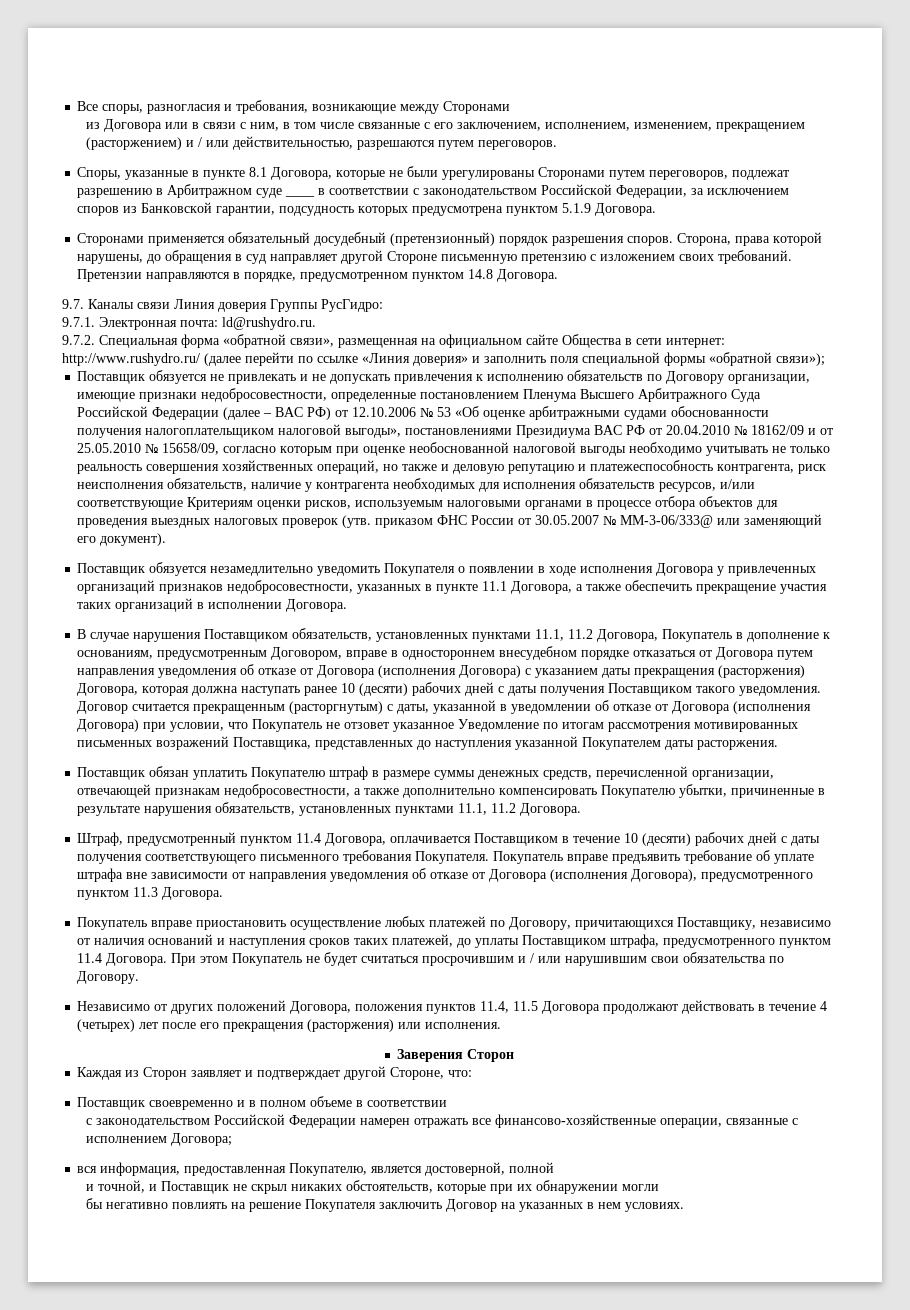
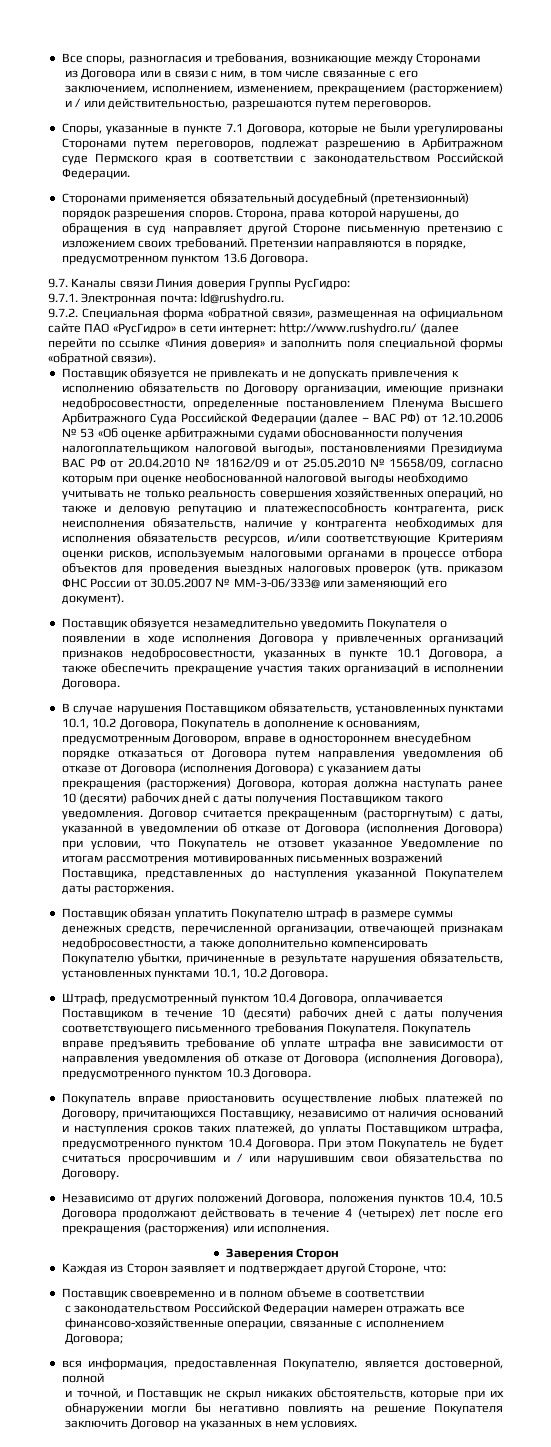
- Споры, указанные в пункте 8.1 Договора, которые не были урегулированы Сторонами путем переговоров, подлежат разрешению в Арбитражном суде ____ в соответствии с законодательством Российской Федерации, за исключением споров из Банковской гарантии, подсудность которых предусмотрена пунктом 5.1.9 Договора.
+ Споры, указанные в пункте 7.1 Договора, которые не были урегулированы Сторонами путем переговоров, подлежат разрешению в Арбитражном суде Пермского края в соответствии с законодательством Российской Федерации.
- Претензии направляются в порядке, предусмотренном пунктом 14.8 Договора.
+ Претензии направляются в порядке, предусмотренном пунктом 13.6 Договора.
- 9.7.2. Специальная форма «обратной связи», размещенная на официальном сайте Общества в сети интернет: http://www.rushydro.ru/ (далее перейти по ссылке «Линия доверия» и заполнить поля специальной формы «обратной связи»);
+ 9.7.2. Специальная форма «обратной связи», размещенная на официальном сайте ПАО «РусГидро» в сети интернет: http://www.rushydro.ru/ (далее перейти по ссылке «Линия доверия» и заполнить поля специальной формы «обратной связи»).
- Поставщик обязуется незамедлительно уведомить Покупателя о появлении в ходе исполнения Договора у привлеченных организаций признаков недобросовестности, указанных в пункте 11.1 Договора, а также обеспечить прекращение участия таких организаций в исполнении Договора.
+ Поставщик обязуется незамедлительно уведомить Покупателя о появлении в ходе исполнения Договора у привлеченных организаций признаков недобросовестности, указанных в пункте 10.1 Договора, а также обеспечить прекращение участия таких организаций в исполнении Договора.
- В случае нарушения Поставщиком обязательств, установленных пунктами 11.1, 11.2 Договора, Покупатель в дополнение к основаниям, предусмотренным Договором, вправе в одностороннем внесудебном порядке отказаться от Договора путем направления уведомления об отказе от Договора (исполнения Договора) с указанием даты прекращения (расторжения) Договора, которая должна наступать ранее 10 (десяти) рабочих дней с даты получения Поставщиком такого уведомления.
+ В случае нарушения Поставщиком обязательств, установленных пунктами 10.1, 10.2 Договора, Покупатель в дополнение к основаниям, предусмотренным Договором, вправе в одностороннем внесудебном порядке отказаться от Договора путем направления уведомления об отказе от Договора (исполнения Договора) с указанием даты прекращения (расторжения) Договора, которая должна наступать ранее 10 (десяти) рабочих дней с даты получения Поставщиком такого уведомления.
- Поставщик обязан уплатить Покупателю штраф в размере суммы денежных средств, перечисленной организации, отвечающей признакам недобросовестности, а также дополнительно компенсировать Покупателю убытки, причиненные в результате нарушения обязательств, установленных пунктами 11.1, 11.2 Договора.
+ Поставщик обязан уплатить Покупателю штраф в размере суммы денежных средств, перечисленной организации, отвечающей признакам недобросовестности, а также дополнительно компенсировать Покупателю убытки, причиненные в результате нарушения обязательств, установленных пунктами 10.1, 10.2 Договора.
- Штраф, предусмотренный пунктом 11.4 Договора, оплачивается Поставщиком в течение 10 (десяти) рабочих дней с даты получения соответствующего письменного требования Покупателя.
+ Штраф, предусмотренный пунктом 10.4 Договора, оплачивается Поставщиком в течение 10 (десяти) рабочих дней с даты получения соответствующего письменного требования Покупателя.
- Покупатель вправе предъявить требование об уплате штрафа вне зависимости от направления уведомления об отказе от Договора (исполнения Договора), предусмотренного пунктом 11.3 Договора.
+ Покупатель вправе предъявить требование об уплате штрафа вне зависимости от направления уведомления об отказе от Договора (исполнения Договора), предусмотренного пунктом 10.3 Договора.
- Покупатель вправе приостановить осуществление любых платежей по Договору, причитающихся Поставщику, независимо от наличия оснований и наступления сроков таких платежей, до уплаты Поставщиком штрафа, предусмотренного пунктом 11.4 Договора.
+ Покупатель вправе приостановить осуществление любых платежей по Договору, причитающихся Поставщику, независимо от наличия оснований и наступления сроков таких платежей, до уплаты Поставщиком штрафа, предусмотренного пунктом 10.4 Договора.
- Независимо от других положений Договора, положения пунктов 11.4, 11.5 Договора продолжают действовать в течение 4 (четырех) лет после его прекращения (расторжения) или исполнения.
+ Независимо от других положений Договора, положения пунктов 10.4, 10.5 Договора продолжают действовать в течение 4 (четырех) лет после его прекращения (расторжения) или исполнения.
- и точной, и Поставщик не скрыл никаких обстоятельств, которые при их обнаружении могли
- бы негативно повлиять на решение Покупателя заключить Договор на указанных в нем условиях.
+ и точной, и Поставщик не скрыл никаких обстоятельств, которые при их обнаружении могли бы негативно повлиять на решение Покупателя заключить Договор на указанных в нем условиях.

